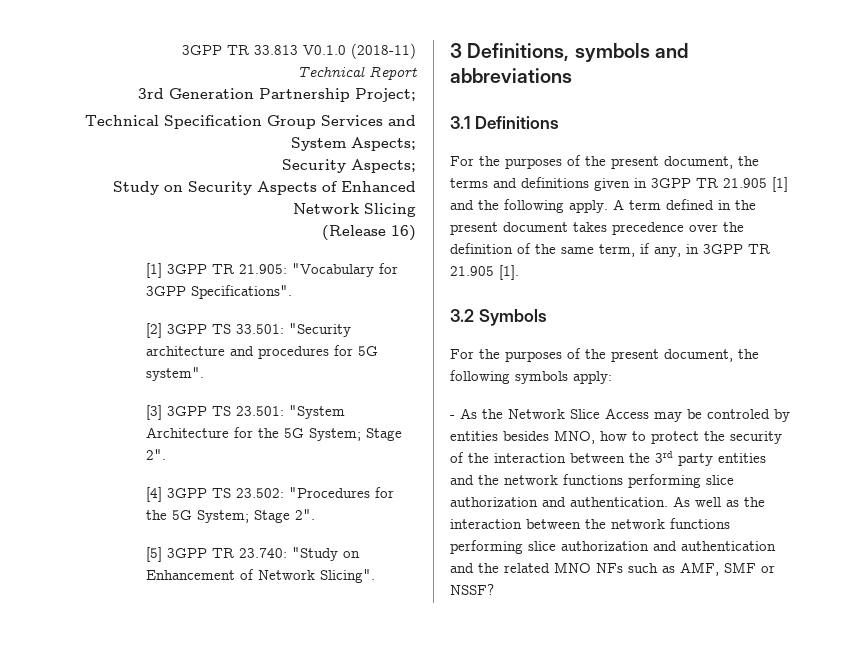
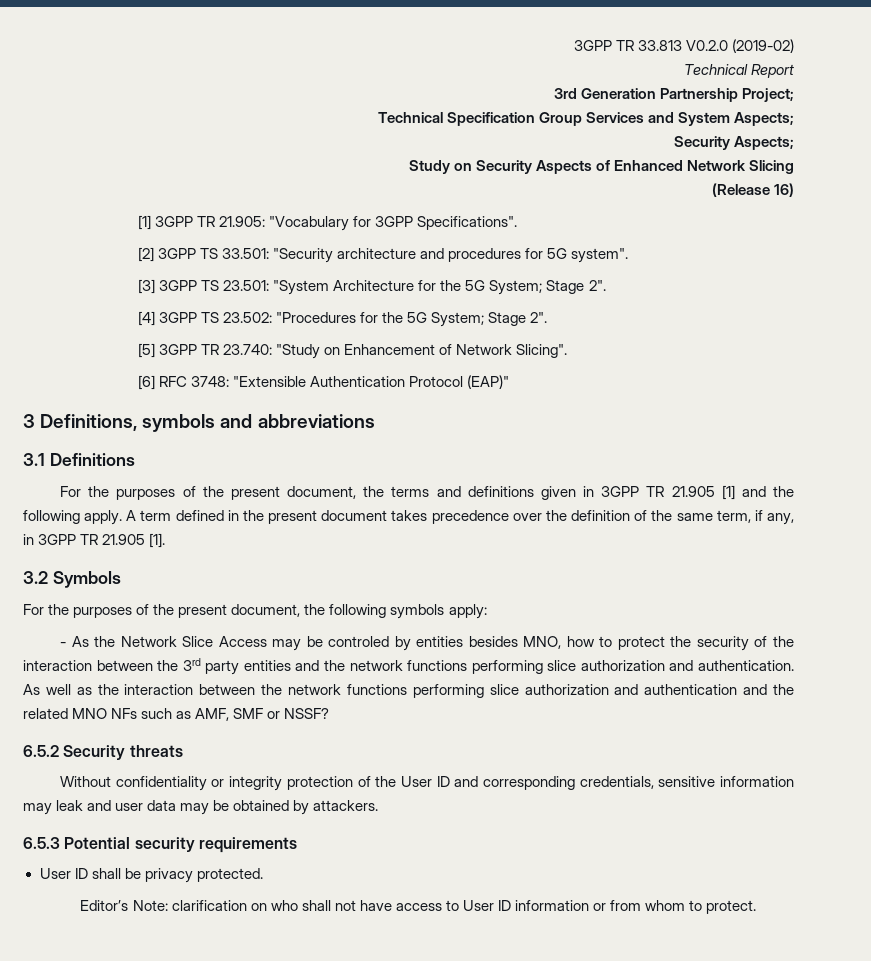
- 3GPP TR 33.813 V0.1.0 (2018-11)
+ 3GPP TR 33.813 V0.2.0 (2019-02)
+ [6] RFC 3748: "Extensible Authentication Protocol (EAP)"
+ 6.5.2 Security threats
+ Without confidentiality or integrity protection of the User ID and corresponding credentials, sensitive information may leak and user data may be obtained by attackers.
+ 6.5.3 Potential security requirements
+ User ID shall be privacy protected.
+ Editor’s Note: clarification on who shall not have access to User ID information or from whom to protect.

